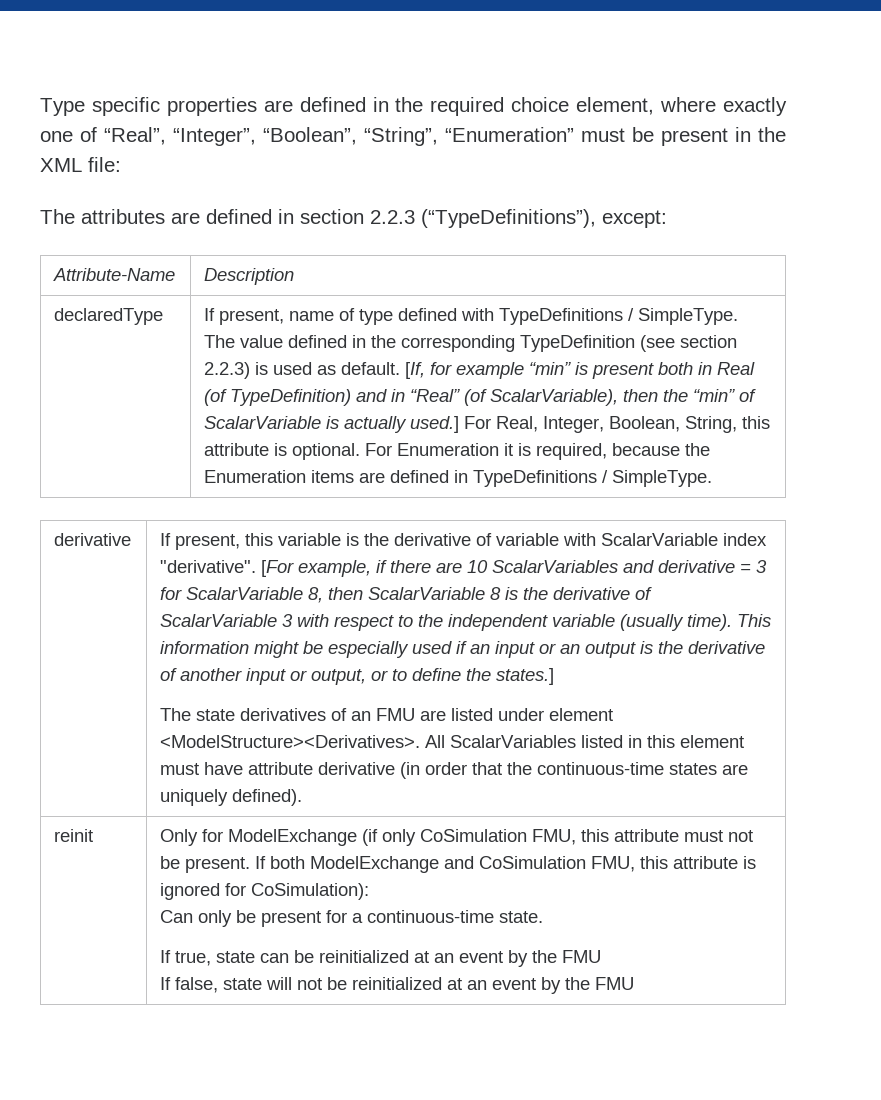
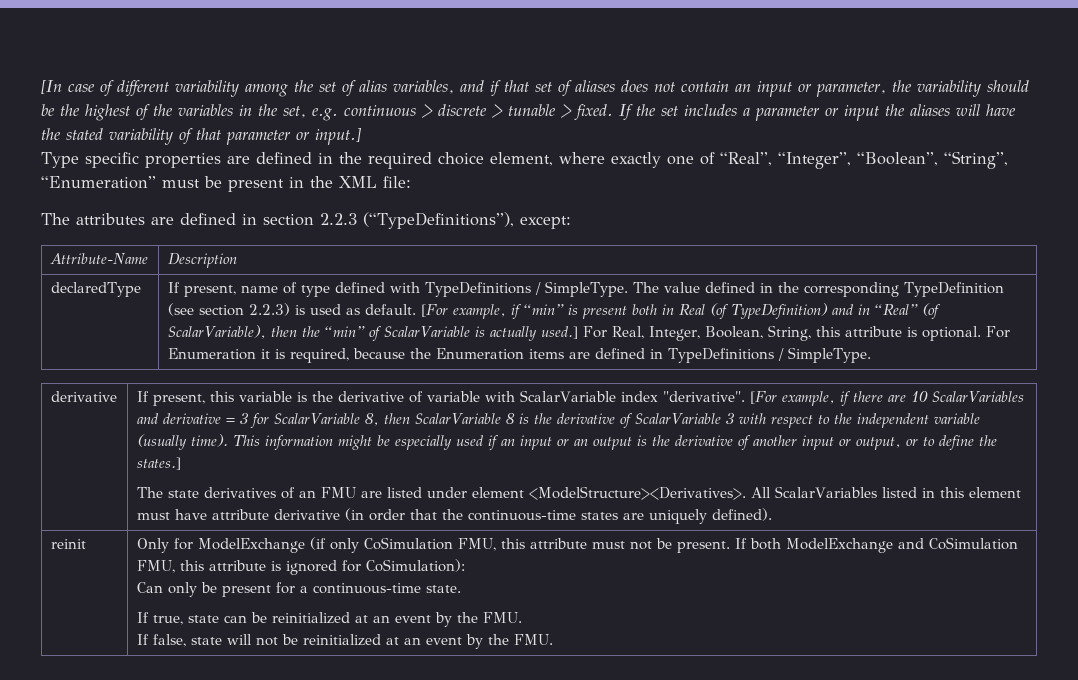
+ [In case of different variability among the set of alias variables, and if that set of aliases does not contain an input or parameter, the variability should be the highest of the variables in the set, e.g. continuous > discrete > tunable > fixed. If the set includes a parameter or input the aliases will have the stated variability of that parameter or input.]
- [If, for example “min” is present both in Real (of TypeDefinition) and in “Real” (of ScalarVariable), then the “min” of ScalarVariable is actually used.]
+ [For example, if “min” is present both in Real (of TypeDefinition) and in “Real” (of ScalarVariable), then the “min” of ScalarVariable is actually used.]
- If true, state can be reinitialized at an event by the FMU
+ If true, state can be reinitialized at an event by the FMU.
- If false, state will not be reinitialized at an event by the FMU
+ If false, state will not be reinitialized at an event by the FMU.

